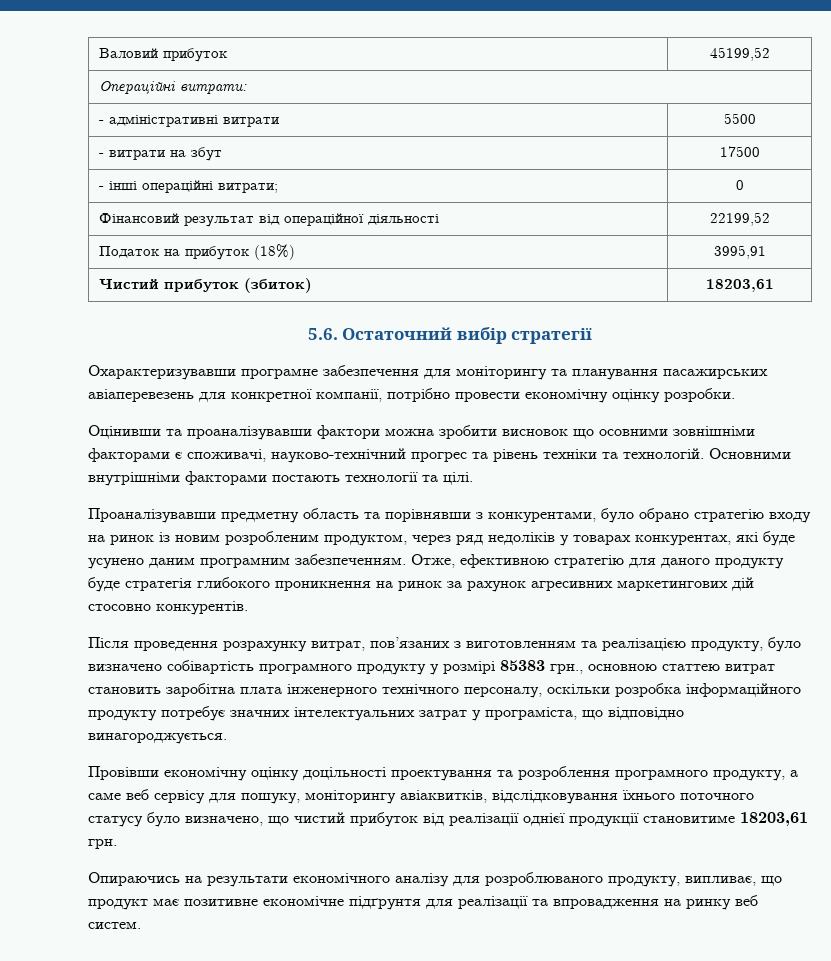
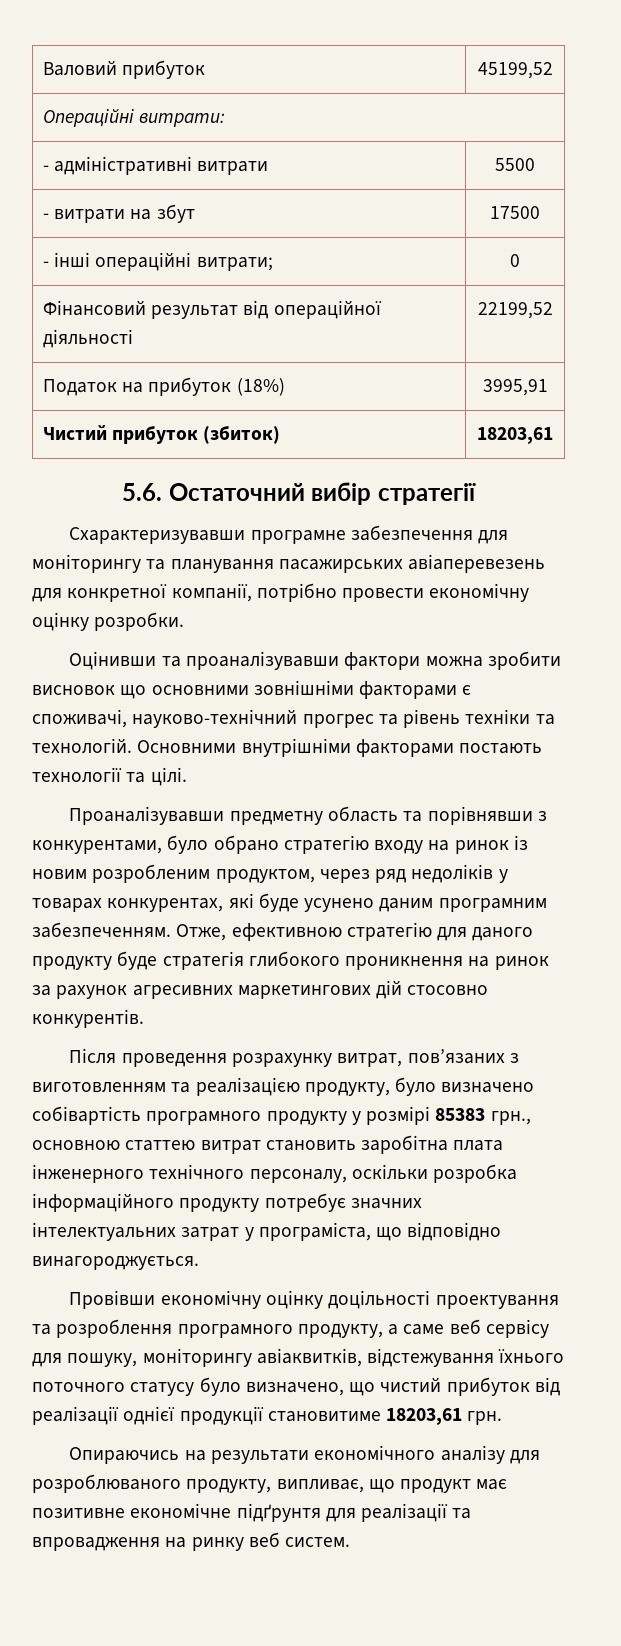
- Охарактеризувавши програмне забезпечення для моніторингу та планування пасажирських авіаперевезень для конкретної компанії, потрібно провести економічну оцінку розробки.
+ Схарактеризувавши програмне забезпечення для моніторингу та планування пасажирських авіаперевезень для конкретної компанії, потрібно провести економічну оцінку розробки.
- Оцінивши та проаналізувавши фактори можна зробити висновок що осовними зовнішніми факторами є споживачі, науково-технічний прогрес та рівень техніки та технологій.
+ Оцінивши та проаналізувавши фактори можна зробити висновок що основними зовнішніми факторами є споживачі, науково-технічний прогрес та рівень техніки та технологій.
- Провівши економічну оцінку доцільності проектування та розроблення програмного продукту, а саме веб сервісу для пошуку, моніторингу авіаквитків, відслідковування їхнього поточного статусу було визначено, що чистий прибуток від реалізації однієї продукції становитиме 18203,61 грн.
+ Провівши економічну оцінку доцільності проектування та розроблення програмного продукту, а саме веб сервісу для пошуку, моніторингу авіаквитків, відстежування їхнього поточного статусу було визначено, що чистий прибуток від реалізації однієї продукції становитиме 18203,61 грн.

